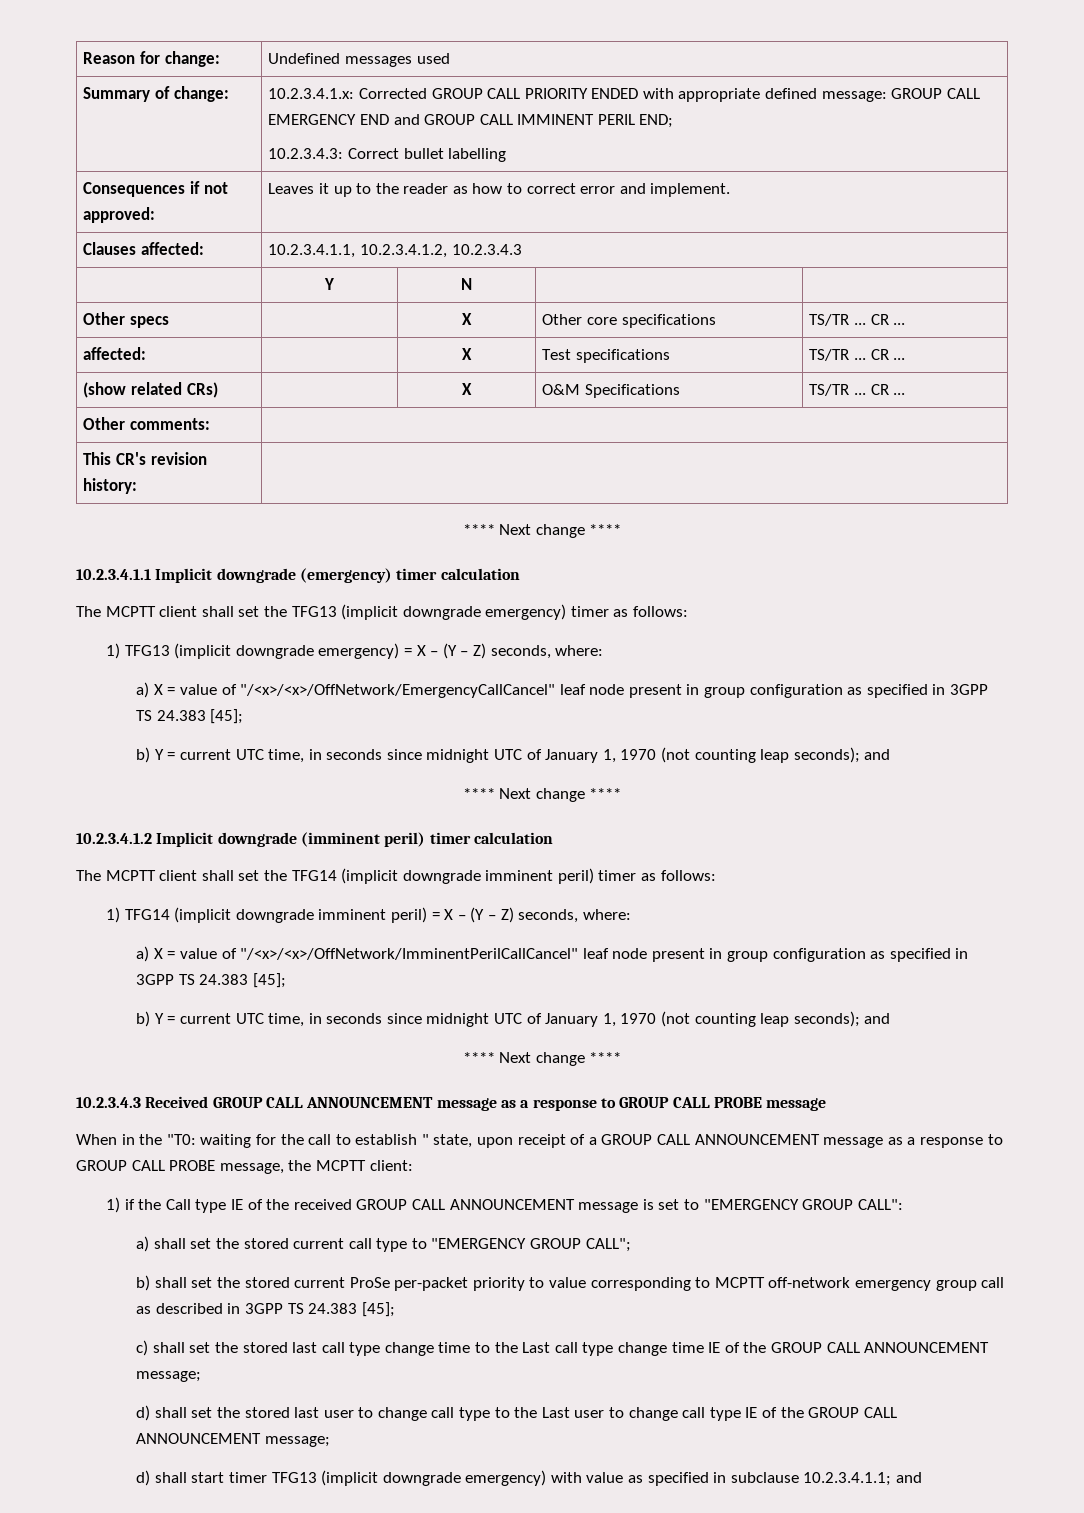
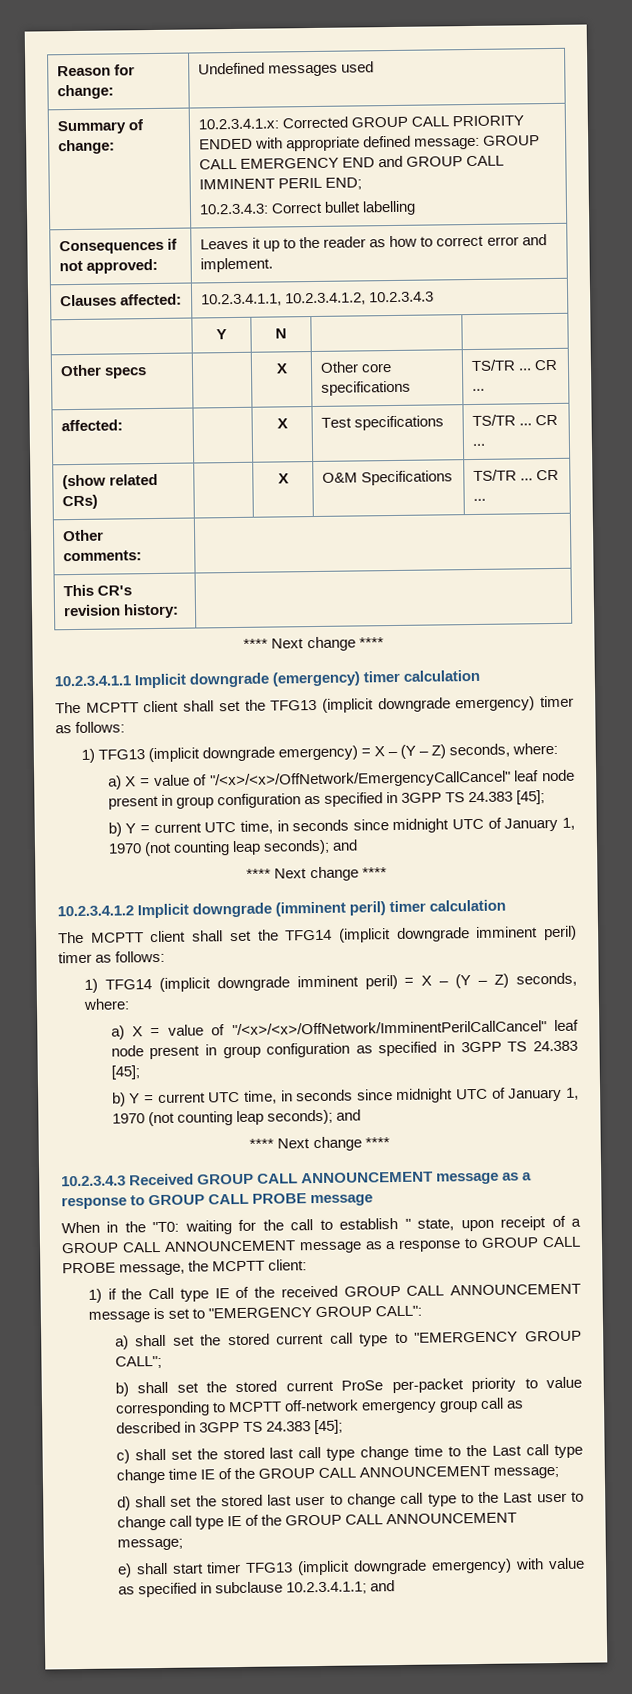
- d) shall start timer TFG13 (implicit downgrade emergency) with value as specified in subclause 10.2.3.4.1.1; and
+ e) shall start timer TFG13 (implicit downgrade emergency) with value as specified in subclause 10.2.3.4.1.1; and

